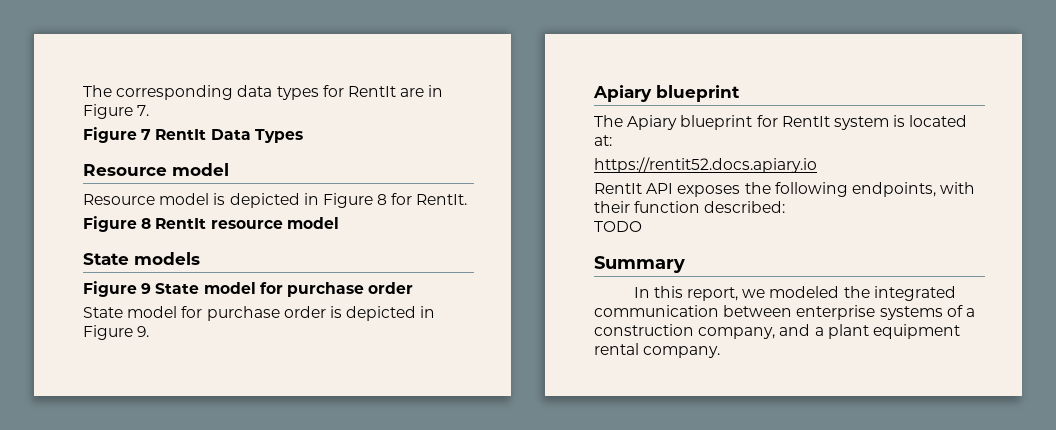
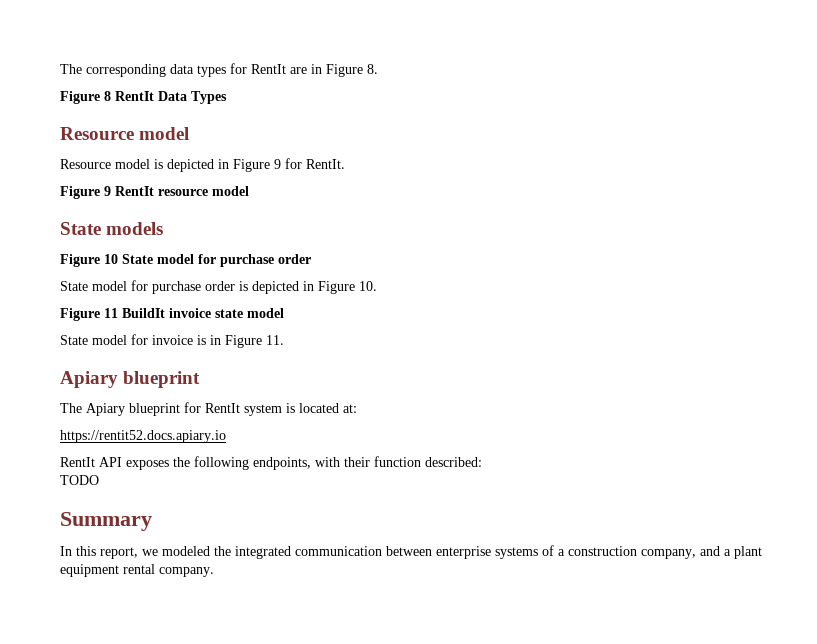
- The corresponding data types for RentIt are in Figure 7.
- Figure 7 RentIt Data Types
+ The corresponding data types for RentIt are in Figure 8.
+ Figure 8 RentIt Data Types
- Resource model is depicted in Figure 8 for RentIt.
+ Resource model is depicted in Figure 9 for RentIt.
- Figure 8 RentIt resource model
+ Figure 9 RentIt resource model
- Figure 9 State model for purchase order
+ Figure 10 State model for purchase order
- State model for purchase order is depicted in Figure 9.
+ State model for purchase order is depicted in Figure 10.
+ Figure 11 BuildIt invoice state model
+ State model for invoice is in Figure 11.

